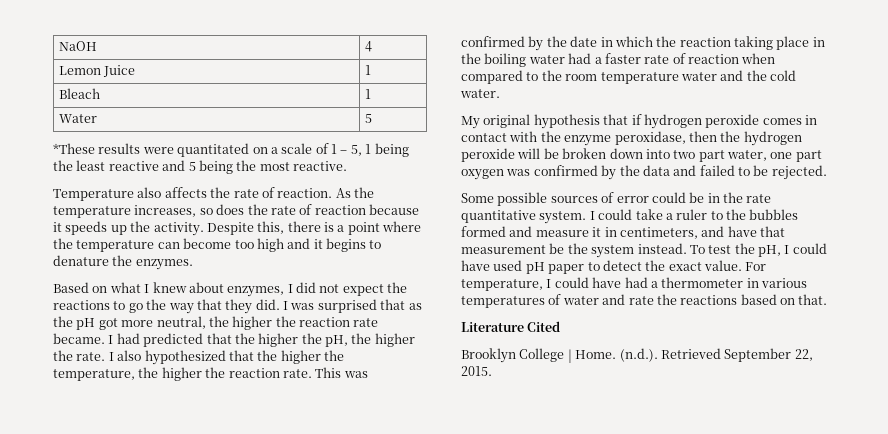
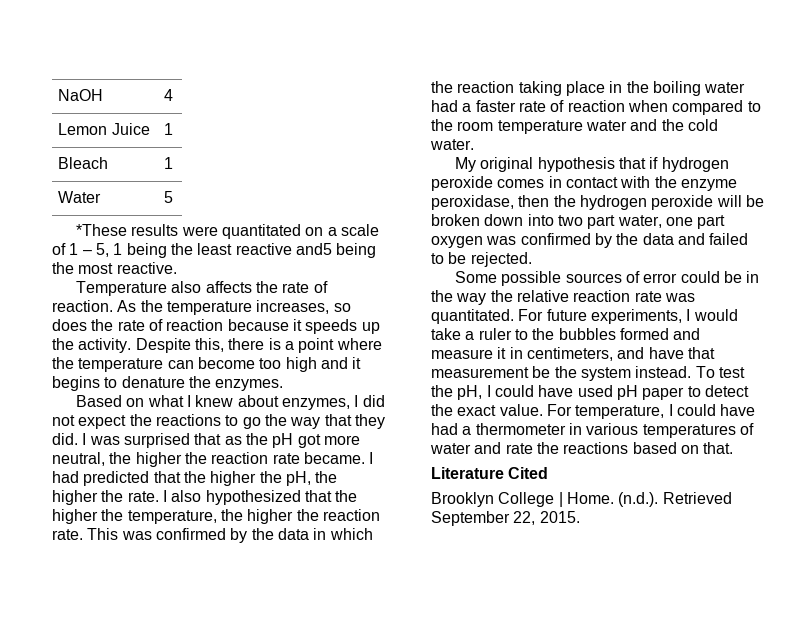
- *These results were quantitated on a scale of 1 – 5, 1 being the least reactive and 5 being the most reactive.
+ *These results were quantitated on a scale of 1 – 5, 1 being the least reactive and5 being the most reactive.
- This was confirmed by the date in which the reaction taking place in the boiling water had a faster rate of reaction when compared to the room temperature water and the cold water.
+ This was confirmed by the data in which the reaction taking place in the boiling water had a faster rate of reaction when compared to the room temperature water and the cold water.
- Some possible sources of error could be in the rate quantitative system. I could take a ruler to the bubbles formed and measure it in centimeters, and have that measurement be the system instead.
+ Some possible sources of error could be in the way the relative reaction rate was quantitated. For future experiments, I would take a ruler to the bubbles formed and measure it in centimeters, and have that measurement be the system instead.

